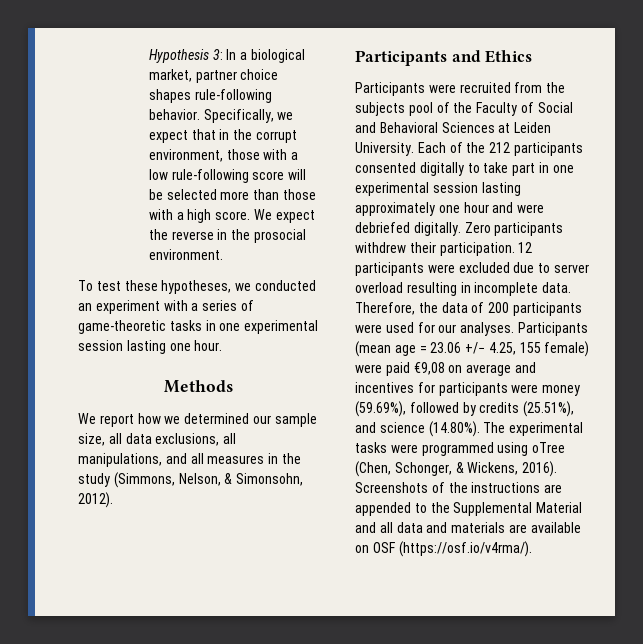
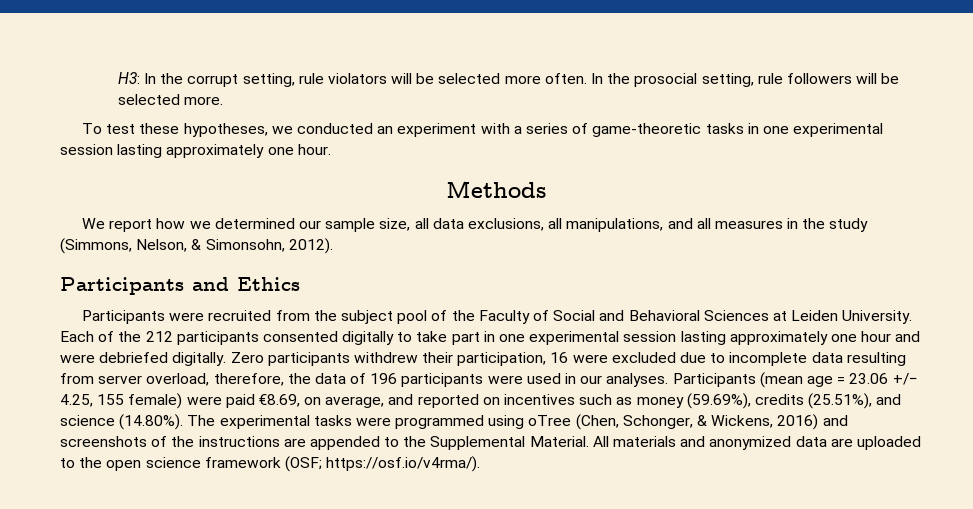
- Hypothesis 3: In a biological market, partner choice shapes rule-following behavior. Specifically, we expect that in the corrupt environment, those with a low rule-following score will be selected more than those with a high score. We expect the reverse in the prosocial environment.
+ H3: In the corrupt setting, rule violators will be selected more often. In the prosocial setting, rule followers will be selected more.
- To test these hypotheses, we conducted an experiment with a series of game-theoretic tasks in one experimental session lasting one hour.
+ To test these hypotheses, we conducted an experiment with a series of game-theoretic tasks in one experimental session lasting approximately one hour.
- Participants were recruited from the subjects pool of the Faculty of Social and Behavioral Sciences at Leiden University.
+ Participants were recruited from the subject pool of the Faculty of Social and Behavioral Sciences at Leiden University.
- Zero participants withdrew their participation. 12 participants were excluded due to server overload resulting in incomplete data. Therefore, the data of 200 participants were used for our analyses.
+ Zero participants withdrew their participation, 16 were excluded due to incomplete data resulting from server overload, therefore, the data of 196 participants were used in our analyses.
- Participants (mean age = 23.06 +/− 4.25, 155 female) were paid €9,08 on average and incentives for participants were money (59.69%), followed by credits (25.51%), and science (14.80%). The experimental tasks were programmed using oTree (Chen, Schonger, & Wickens, 2016). Screenshots of the instructions are appended to the Supplemental Material and all data and materials are available on OSF (https://osf.io/v4rma/).
+ Participants (mean age = 23.06 +/− 4.25, 155 female) were paid €8.69, on average, and reported on incentives such as money (59.69%), credits (25.51%), and science (14.80%). The experimental tasks were programmed using oTree (Chen, Schonger, & Wickens, 2016) and screenshots of the instructions are appended to the Supplemental Material. All materials and anonymized data are uploaded to the open science framework (OSF; https://osf.io/v4rma/).

